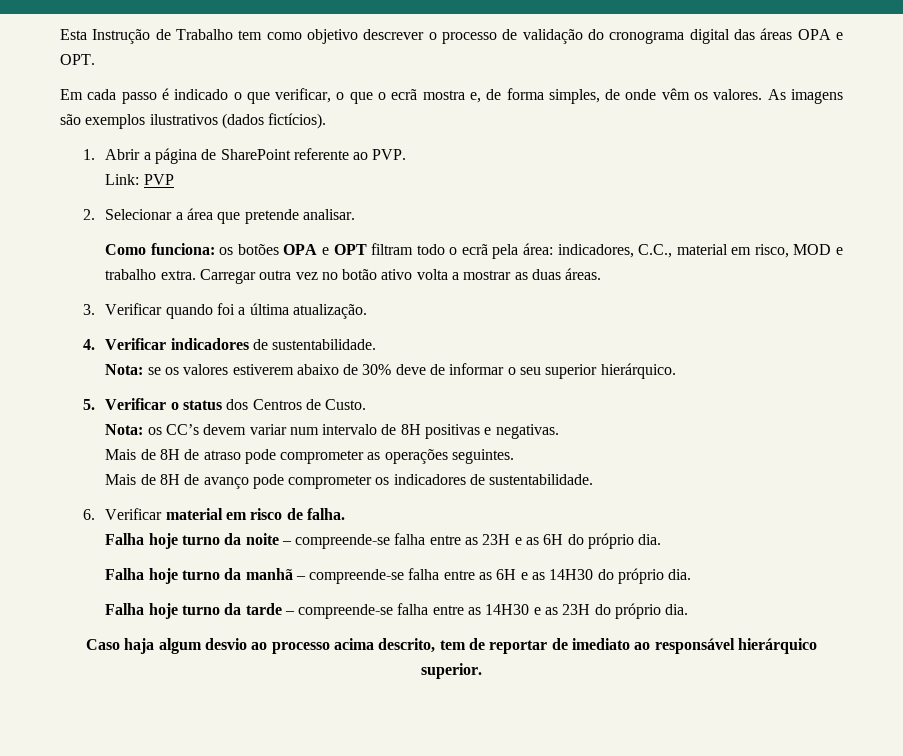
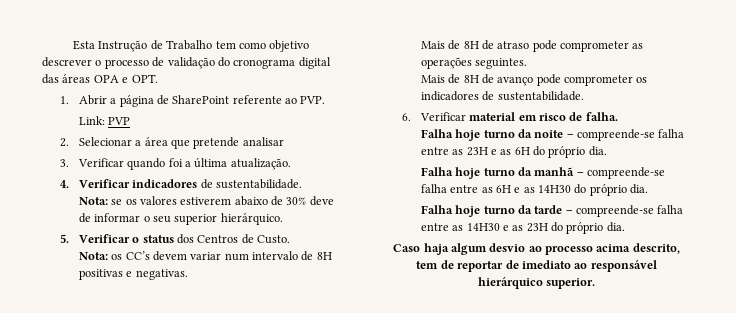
- Em cada passo é indicado o que verificar, o que o ecrã mostra e, de forma simples, de onde vêm os valores. As imagens são exemplos ilustrativos (dados fictícios).
- 2. Selecionar a área que pretende analisar.
- Como funciona: os botões OPA e OPT filtram todo o ecrã pela área: indicadores, C.C., material em risco, MOD e trabalho extra. Carregar outra vez no botão ativo volta a mostrar as duas áreas.
+ 2. Selecionar a área que pretende analisar

